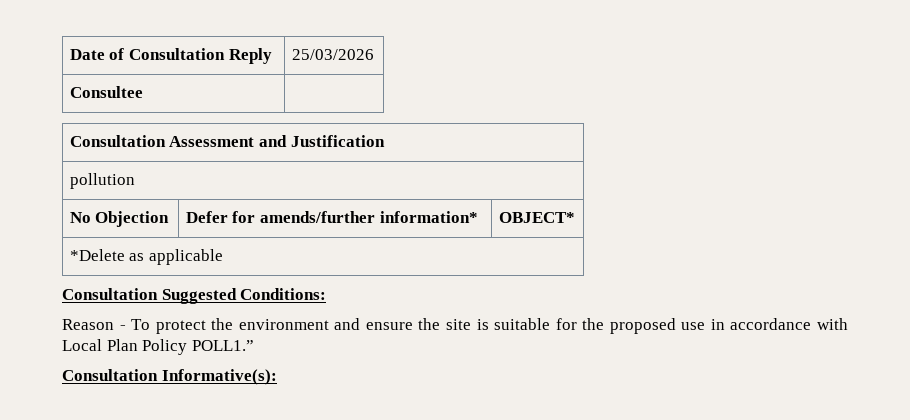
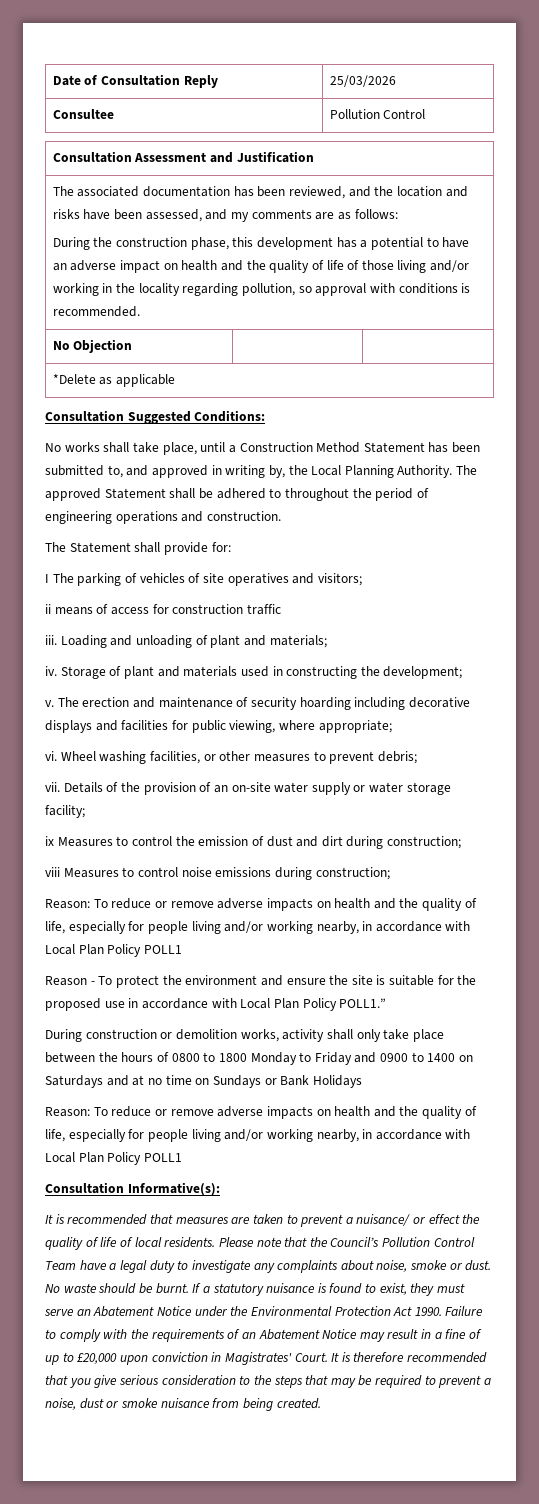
- Consultee |
+ Consultee | Pollution Control
- pollution
- No Objection | Defer for amends/further information* | OBJECT*
+ The associated documentation has been reviewed, and the location and risks have been assessed, and my comments are as follows:
+ During the construction phase, this development has a potential to have an adverse impact on health and the quality of life of those living and/or working in the locality regarding pollution, so approval with conditions is recommended.
+ No Objection | |
+ No works shall take place, until a Construction Method Statement has been submitted to, and approved in writing by, the Local Planning Authority. The approved Statement shall be adhered to throughout the period of engineering operations and construction.
+ The Statement shall provide for:
+ I The parking of vehicles of site operatives and visitors;
+ ii means of access for construction traffic
+ iii. Loading and unloading of plant and materials;
+ iv. Storage of plant and materials used in constructing the development;
+ v. The erection and maintenance of security hoarding including decorative displays and facilities for public viewing, where appropriate;
+ vi. Wheel washing facilities, or other measures to prevent debris;
+ vii. Details of the provision of an on-site water supply or water storage facility;
+ ix Measures to control the emission of dust and dirt during construction;
+ viii Measures to control noise emissions during construction;
+ Reason: To reduce or remove adverse impacts on health and the quality of life, especially for people living and/or working nearby, in accordance with Local Plan Policy POLL1
+ During construction or demolition works, activity shall only take place between the hours of 0800 to 1800 Monday to Friday and 0900 to 1400 on Saturdays and at no time on Sundays or Bank Holidays
+ Reason: To reduce or remove adverse impacts on health and the quality of life, especially for people living and/or working nearby, in accordance with Local Plan Policy POLL1
  Consultation Informative(s):
+ It is recommended that measures are taken to prevent a nuisance/ or effect the quality of life of local residents. Please note that the Council’s Pollution Control Team have a legal duty to investigate any complaints about noise, smoke or dust. No waste should be burnt. If a statutory nuisance is found to exist, they must serve an Abatement Notice under the Environmental Protection Act 1990. Failure to comply with the requirements of an Abatement Notice may result in a fine of up to £20,000 upon conviction in Magistrates' Court. It is therefore recommended that you give serious consideration to the steps that may be required to prevent a noise, dust or smoke nuisance from being created.

